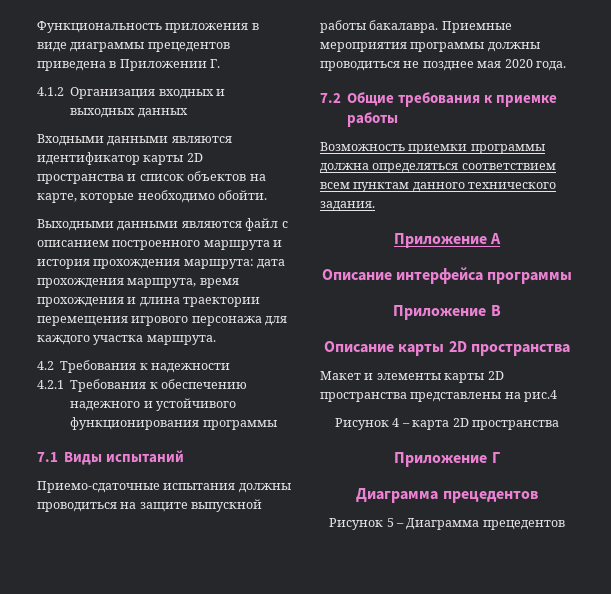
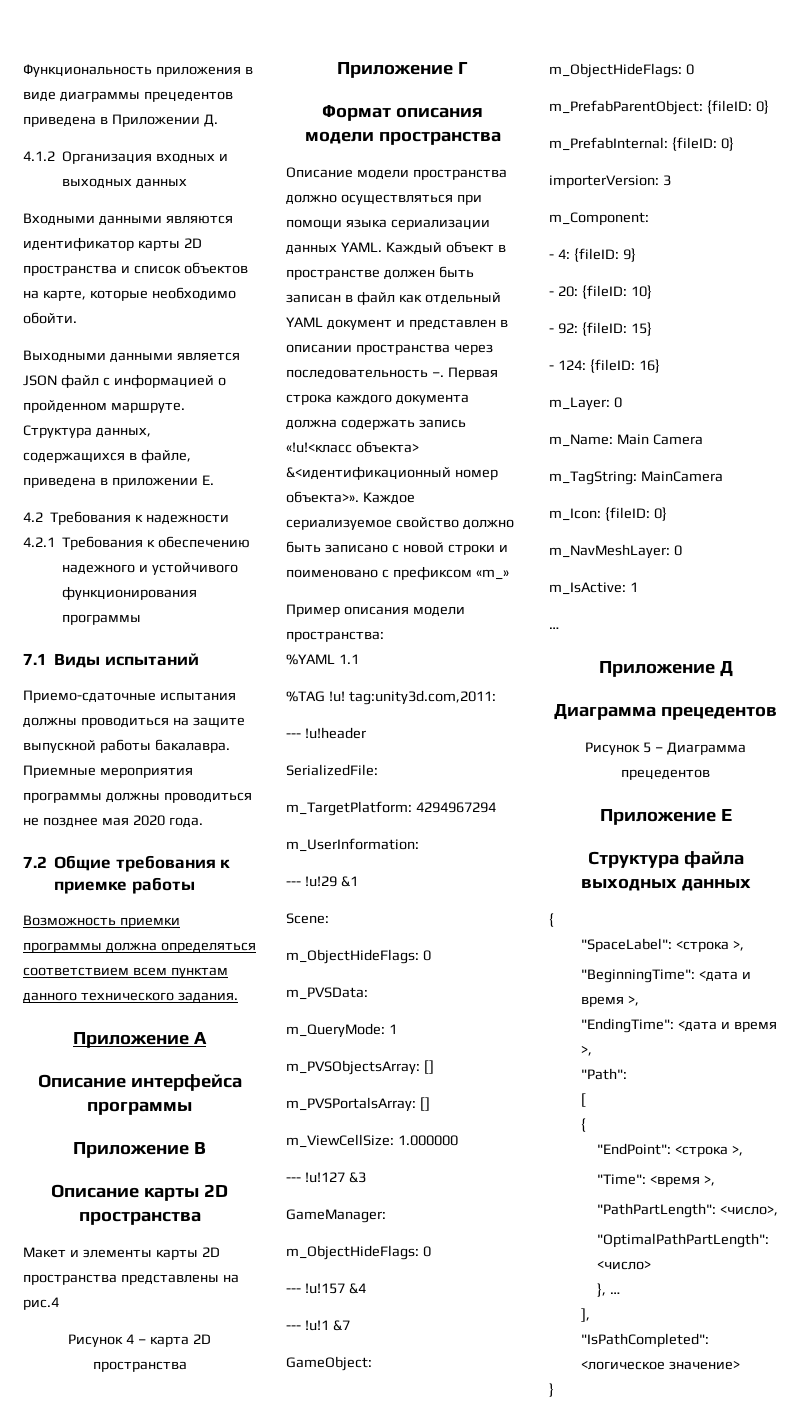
- Функциональность приложения в виде диаграммы прецедентов приведена в Приложении Г.
+ Функциональность приложения в виде диаграммы прецедентов приведена в Приложении Д.
- Выходными данными являются файл с описанием построенного маршрута и история прохождения маршрута: дата прохождения маршрута, время прохождения и длина траектории перемещения игрового персонажа для каждого участка маршрута.
+ Выходными данными является JSON файл c информацией о пройденном маршруте. Структура данных, содержащихся в файле, приведена в приложении Е.
+ Формат описания модели пространства
+ Описание модели пространства должно осуществляться при помощи языка сериализации данных YAML. Каждый объект в пространстве должен быть записан в файл как отдельный YAML документ и представлен в описании пространства через последовательность –. Первая строка каждого документа должна содержать запись «!u!<класс объекта> &<идентификационный номер объекта>». Каждое сериализуемое свойство должно быть записано с новой строки и поименовано с префиксом «m_»
+ Пример описания модели пространства:
+ %YAML 1.1
+ %TAG !u! tag:unity3d.com,2011:
+ --- !u!header
+ SerializedFile:
+ m_TargetPlatform: 4294967294
+ m_UserInformation:
+ --- !u!29 &1
+ Scene:
+ m_ObjectHideFlags: 0
+ m_PVSData:
+ m_QueryMode: 1
+ m_PVSObjectsArray: []
+ m_PVSPortalsArray: []
+ m_ViewCellSize: 1.000000
+ --- !u!127 &3
+ GameManager:
+ m_ObjectHideFlags: 0
+ --- !u!157 &4
+ --- !u!1 &7
+ GameObject:
+ m_ObjectHideFlags: 0
+ m_PrefabParentObject: {fileID: 0}
+ m_PrefabInternal: {fileID: 0}
+ importerVersion: 3
+ m_Component:
+ - 4: {fileID: 9}
+ - 20: {fileID: 10}
+ - 92: {fileID: 15}
+ - 124: {fileID: 16}
+ m_Layer: 0
+ m_Name: Main Camera
+ m_TagString: MainCamera
+ m_Icon: {fileID: 0}
+ m_NavMeshLayer: 0
+ m_IsActive: 1
+ …
+ Приложение Д
+ Приложение Е
+ Структура файла выходных данных
+ {
+ "SpaceLabel": <строка >,
+ "BeginningTime": <дата и время >,
+ "EndingTime": <дата и время >,
+ "Path":
+ [
+ {
+ "EndPoint": <строка >,
+ "Time": <время >,
+ "PathPartLength": <число>,
+ "OptimalPathPartLength": <число>
+ }, …
+ ],
+ "IsPathCompleted": <логическое значение>
+ }

